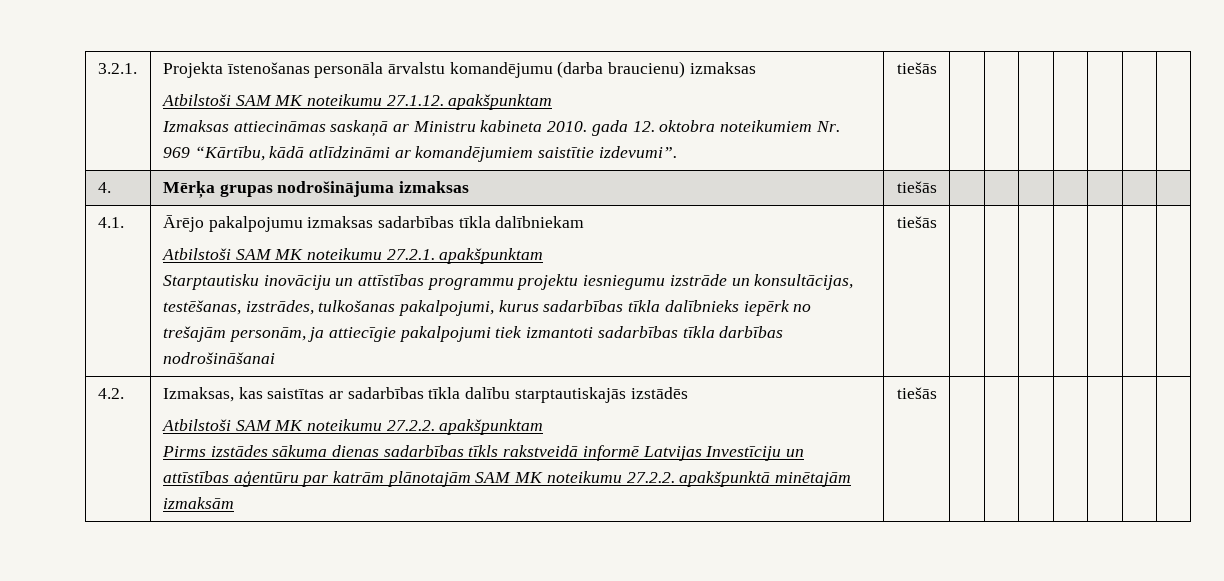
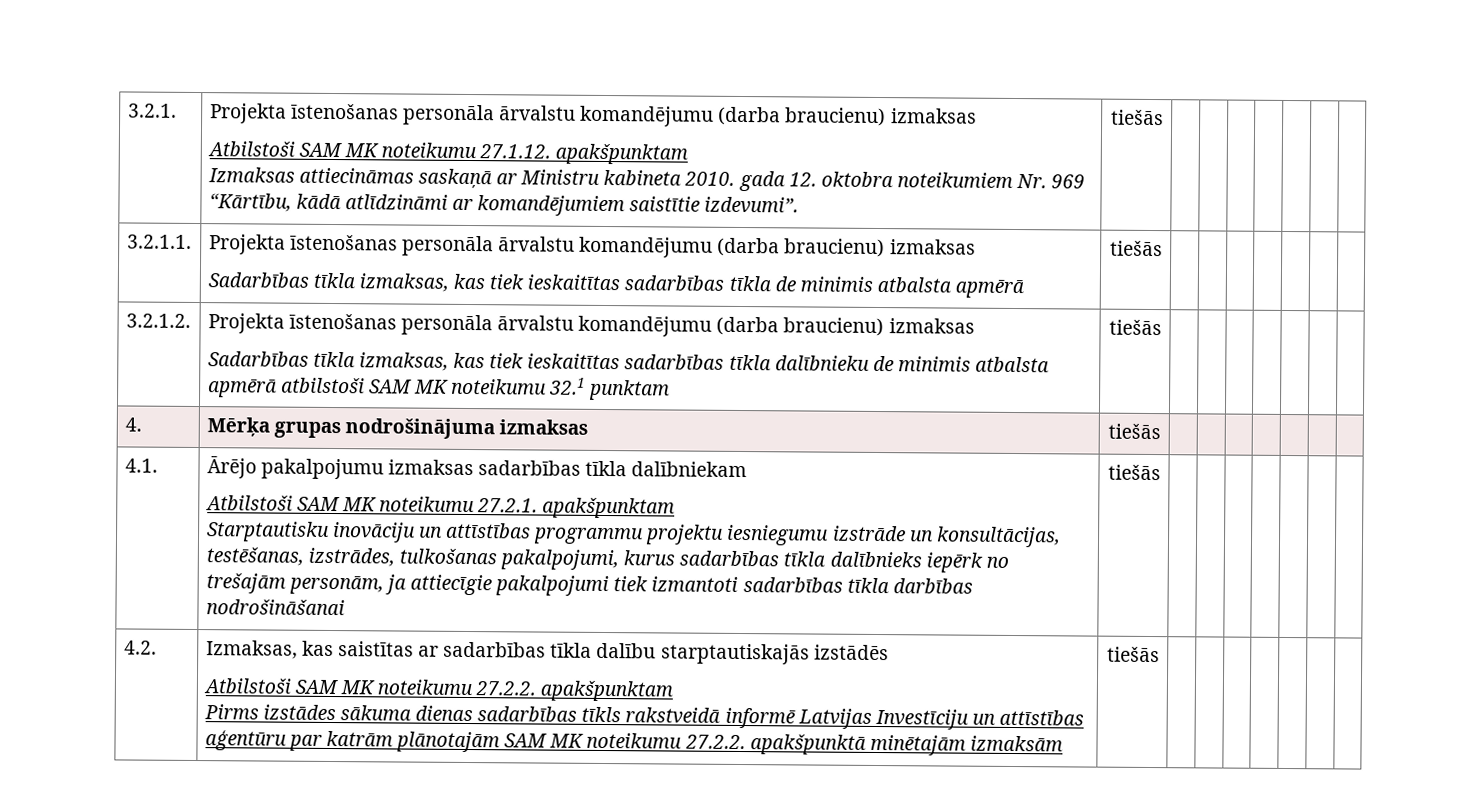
+ 3.2.1.1. | Projekta īstenošanas personāla ārvalstu komandējumu (darba braucienu) izmaksas
+ Sadarbības tīkla izmaksas, kas tiek ieskaitītas sadarbības tīkla de minimis atbalsta apmērā | tiešās | | | | | | |
+ 3.2.1.2. | Projekta īstenošanas personāla ārvalstu komandējumu (darba braucienu) izmaksas
+ Sadarbības tīkla izmaksas, kas tiek ieskaitītas sadarbības tīkla dalībnieku de minimis atbalsta apmērā atbilstoši SAM MK noteikumu 32.1 punktam | tiešās | | | | | | |

